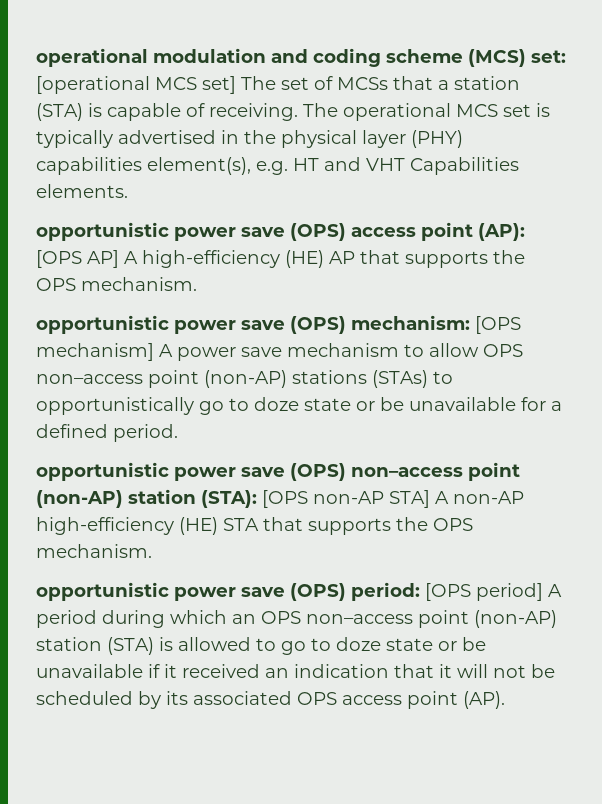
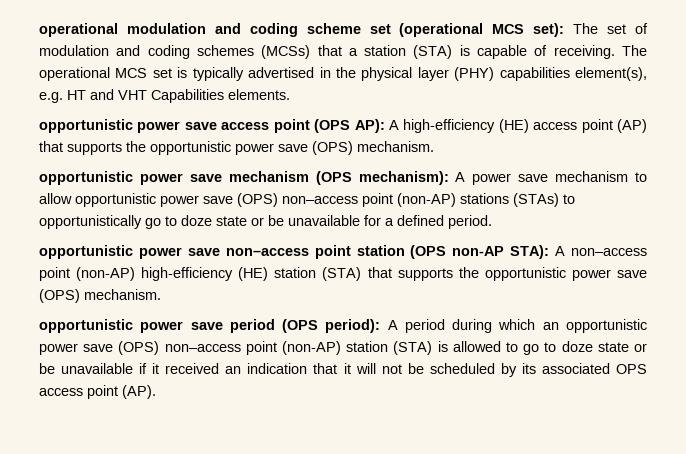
- operational modulation and coding scheme (MCS) set: [operational MCS set] The set of MCSs that a station (STA) is capable of receiving.
+ operational modulation and coding scheme set (operational MCS set): The set of modulation and coding schemes (MCSs) that a station (STA) is capable of receiving.
- opportunistic power save (OPS) access point (AP): [OPS AP] A high-efficiency (HE) AP that supports the OPS mechanism.
- opportunistic power save (OPS) mechanism: [OPS mechanism] A power save mechanism to allow OPS non–access point (non-AP) stations (STAs) to opportunistically go to doze state or be unavailable for a defined period.
+ opportunistic power save access point (OPS AP): A high-efficiency (HE) access point (AP) that supports the opportunistic power save (OPS) mechanism.
+ opportunistic power save mechanism (OPS mechanism): A power save mechanism to allow opportunistic power save (OPS) non–access point (non-AP) stations (STAs) to opportunistically go to doze state or be unavailable for a defined period.
- opportunistic power save (OPS) non–access point (non-AP) station (STA): [OPS non-AP STA] A non-AP high-efficiency (HE) STA that supports the OPS mechanism.
- opportunistic power save (OPS) period: [OPS period] A period during which an OPS non–access point (non-AP) station (STA) is allowed to go to doze state or be unavailable if it received an indication that it will not be scheduled by its associated OPS access point (AP).
+ opportunistic power save non–access point station (OPS non-AP STA): A non–access point (non-AP) high-efficiency (HE) station (STA) that supports the opportunistic power save (OPS) mechanism.
+ opportunistic power save period (OPS period): A period during which an opportunistic power save (OPS) non–access point (non-AP) station (STA) is allowed to go to doze state or be unavailable if it received an indication that it will not be scheduled by its associated OPS access point (AP).

